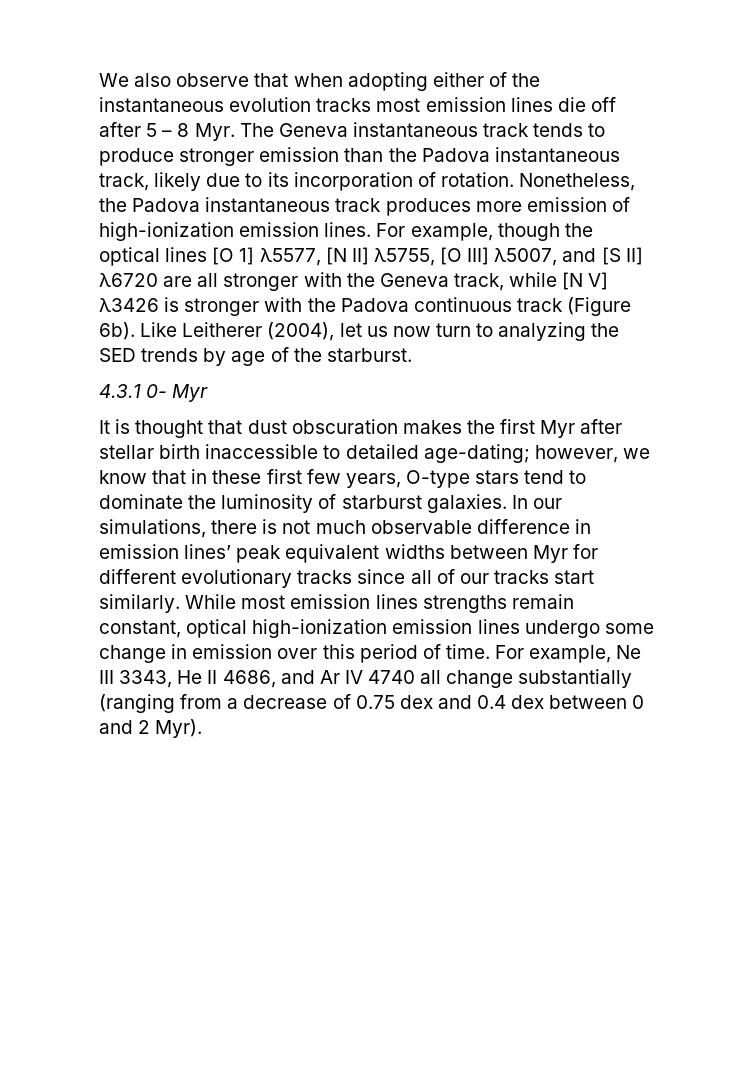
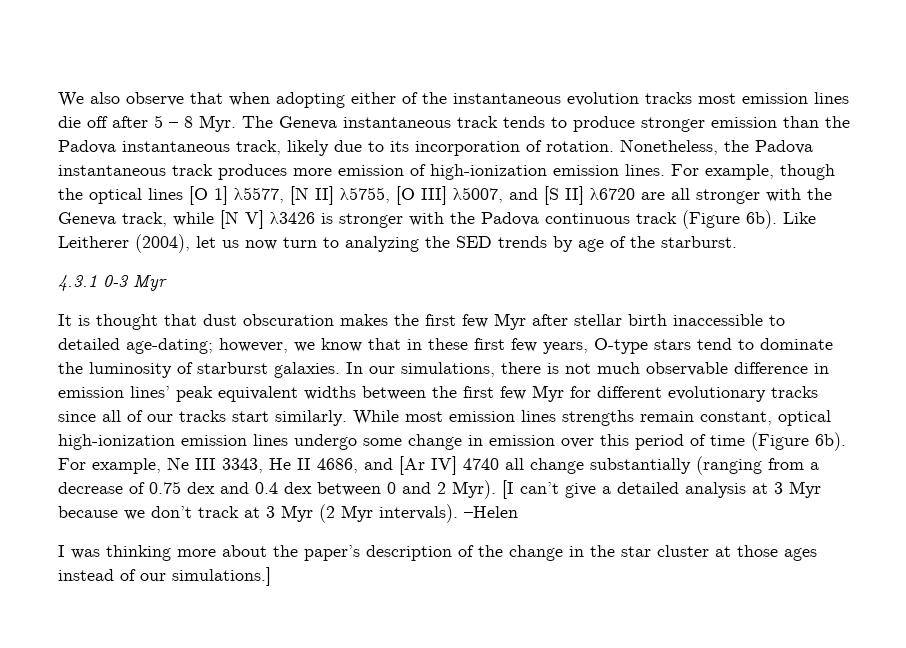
- 4.3.1 0- Myr
+ 4.3.1 0-3 Myr
- It is thought that dust obscuration makes the first Myr after stellar birth inaccessible to detailed age-dating; however, we know that in these first few years, O-type stars tend to dominate the luminosity of starburst galaxies.
+ It is thought that dust obscuration makes the first few Myr after stellar birth inaccessible to detailed age-dating; however, we know that in these first few years, O-type stars tend to dominate the luminosity of starburst galaxies.
- In our simulations, there is not much observable difference in emission lines’ peak equivalent widths between Myr for different evolutionary tracks since all of our tracks start similarly.
+ In our simulations, there is not much observable difference in emission lines’ peak equivalent widths between the first few Myr for different evolutionary tracks since all of our tracks start similarly.
- While most emission lines strengths remain constant, optical high-ionization emission lines undergo some change in emission over this period of time.
+ While most emission lines strengths remain constant, optical high-ionization emission lines undergo some change in emission over this period of time (Figure 6b).
- For example, Ne III 3343, He II 4686, and Ar IV 4740 all change substantially (ranging from a decrease of 0.75 dex and 0.4 dex between 0 and 2 Myr).
+ For example, Ne III 3343, He II 4686, and [Ar IV] 4740 all change substantially (ranging from a decrease of 0.75 dex and 0.4 dex between 0 and 2 Myr).
+ [I can’t give a detailed analysis at 3 Myr because we don’t track at 3 Myr (2 Myr intervals). –Helen
+ I was thinking more about the paper’s description of the change in the star cluster at those ages instead of our simulations.]

